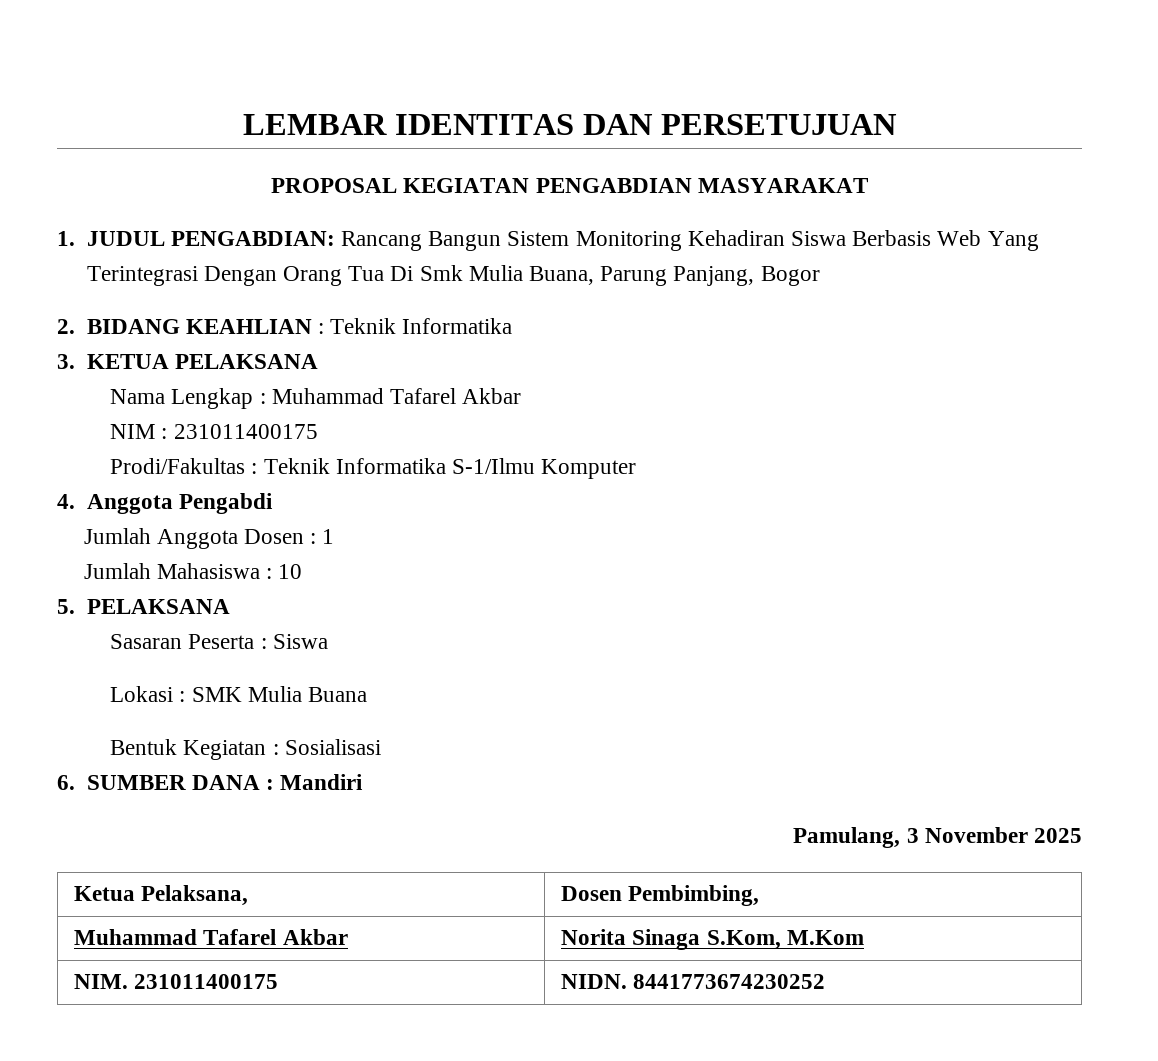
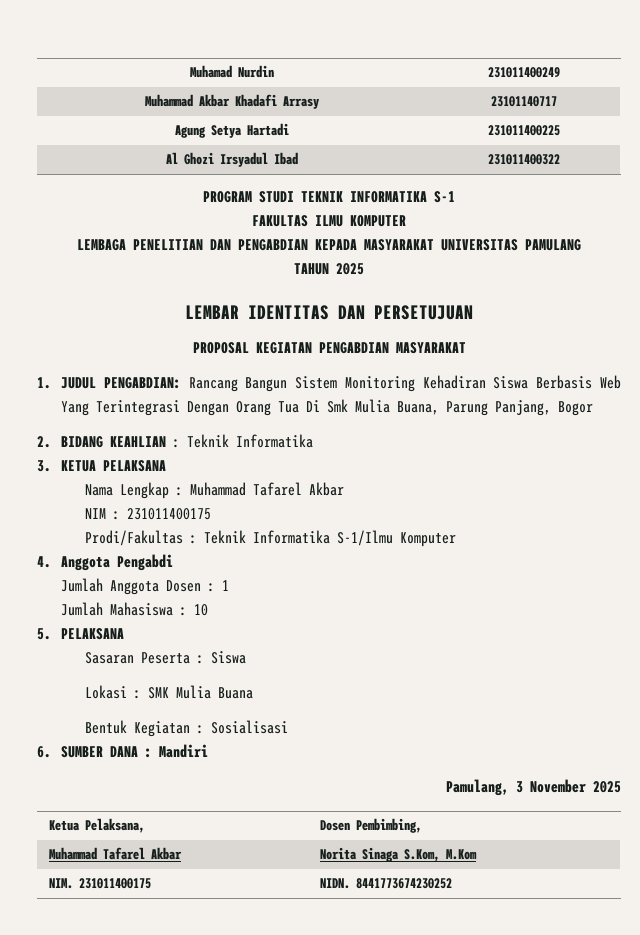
+ Muhamad Nurdin | 231011400249
+ Muhammad Akbar Khadafi Arrasy | 23101140717
+ Agung Setya Hartadi | 231011400225
+ Al Ghozi Irsyadul Ibad | 231011400322
+ PROGRAM STUDI TEKNIK INFORMATIKA S-1
+ FAKULTAS ILMU KOMPUTER
+ LEMBAGA PENELITIAN DAN PENGABDIAN KEPADA MASYARAKAT UNIVERSITAS PAMULANG
+ TAHUN 2025

